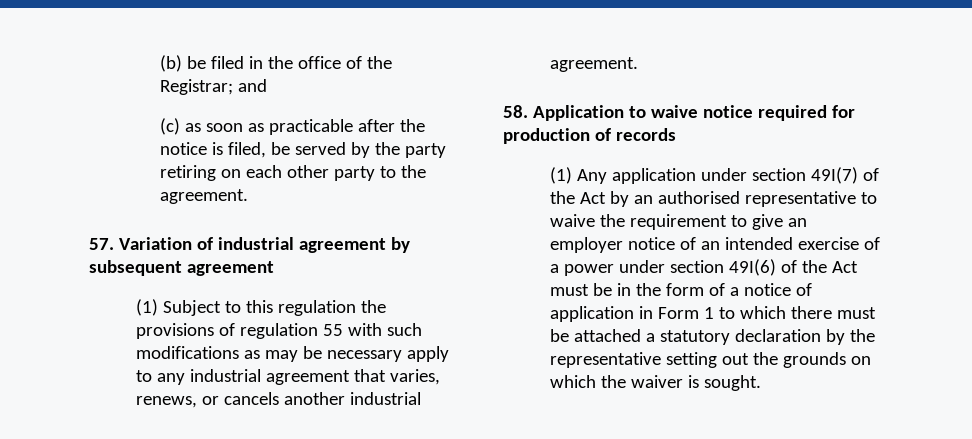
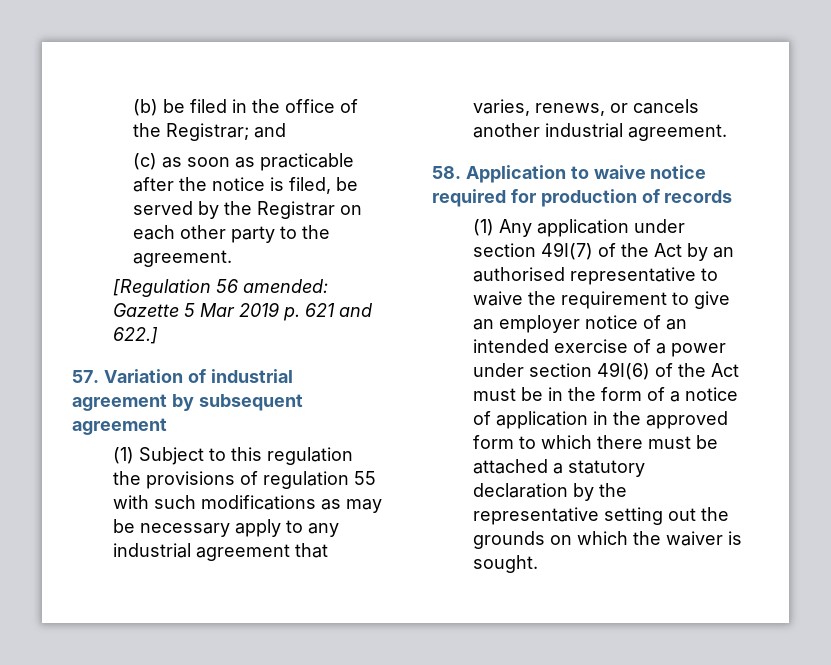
- (c) as soon as practicable after the notice is filed, be served by the party retiring on each other party to the agreement.
+ (c) as soon as practicable after the notice is filed, be served by the Registrar on each other party to the agreement.
+ [Regulation 56 amended: Gazette 5 Mar 2019 p. 621 and 622.]
- (1) Any application under section 49I(7) of the Act by an authorised representative to waive the requirement to give an employer notice of an intended exercise of a power under section 49I(6) of the Act must be in the form of a notice of application in Form 1 to which there must be attached a statutory declaration by the representative setting out the grounds on which the waiver is sought.
+ (1) Any application under section 49I(7) of the Act by an authorised representative to waive the requirement to give an employer notice of an intended exercise of a power under section 49I(6) of the Act must be in the form of a notice of application in the approved form to which there must be attached a statutory declaration by the representative setting out the grounds on which the waiver is sought.

